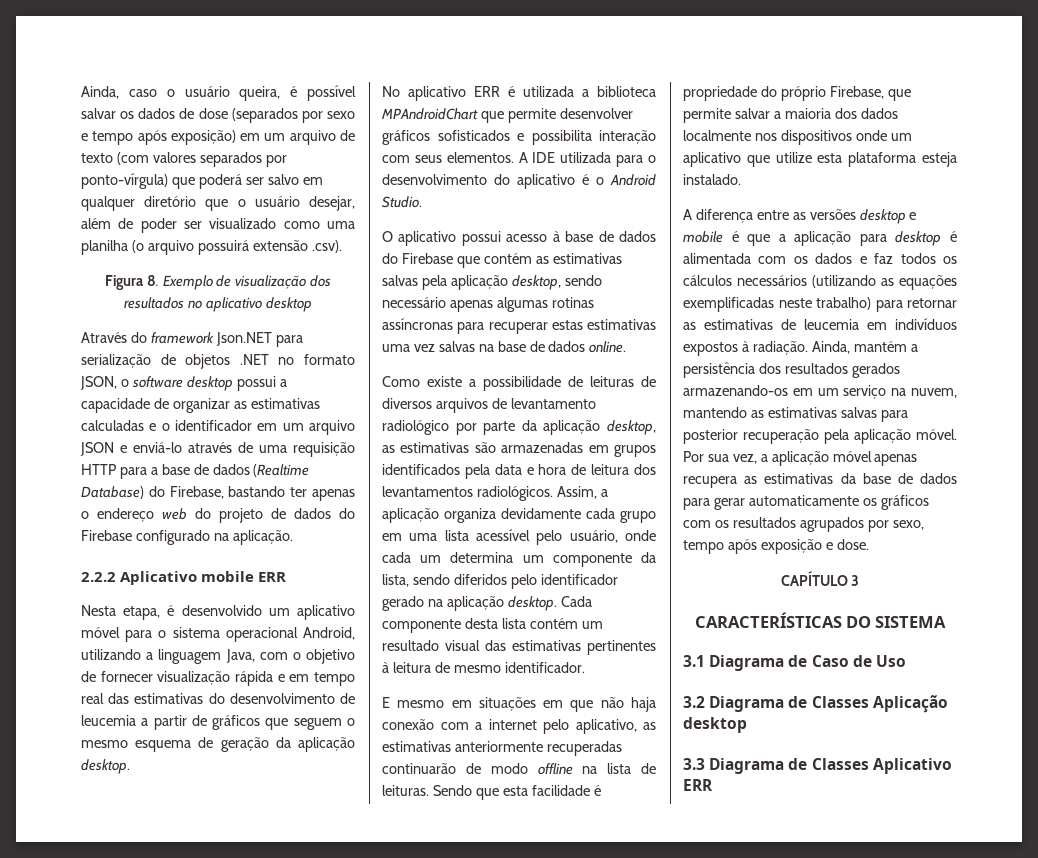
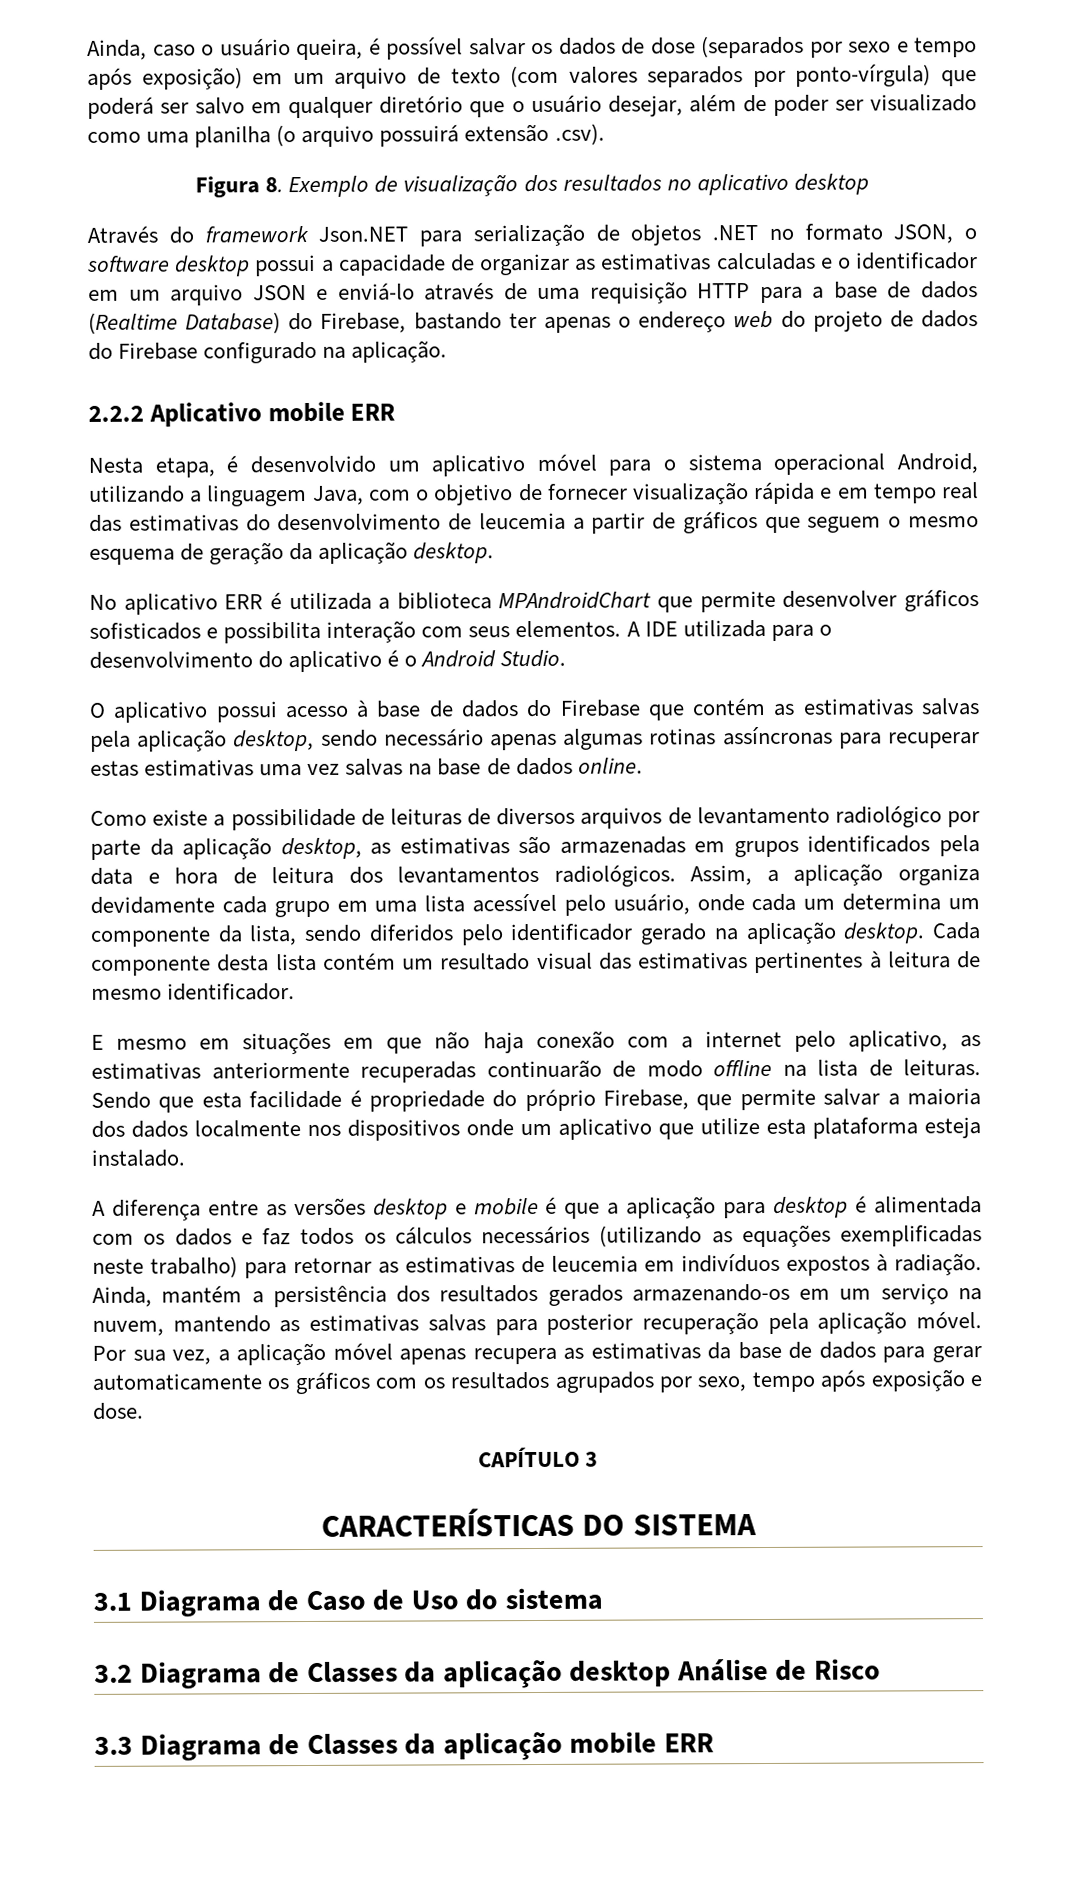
- 3.1 Diagrama de Caso de Uso
+ 3.1 Diagrama de Caso de Uso do sistema
- 3.2 Diagrama de Classes Aplicação desktop
+ 3.2 Diagrama de Classes da aplicação desktop Análise de Risco
- 3.3 Diagrama de Classes Aplicativo ERR
+ 3.3 Diagrama de Classes da aplicação mobile ERR

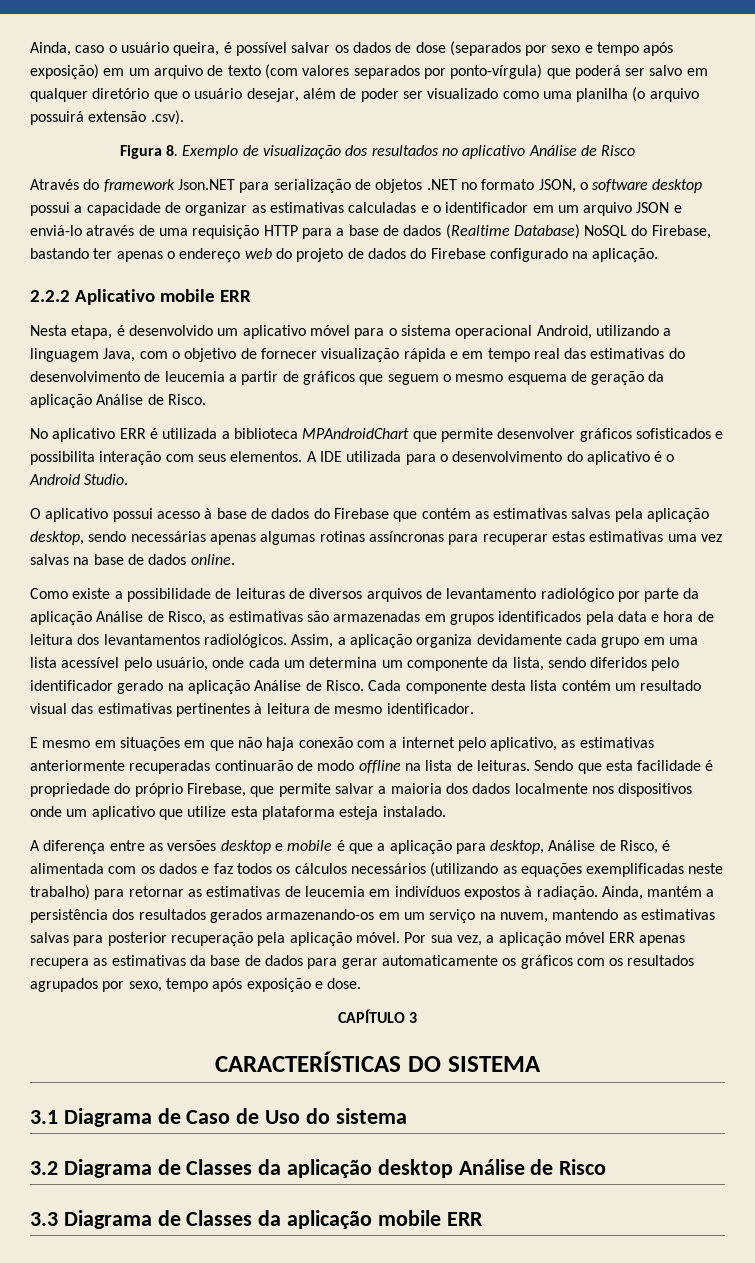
- Figura 8. Exemplo de visualização dos resultados no aplicativo desktop
+ Figura 8. Exemplo de visualização dos resultados no aplicativo Análise de Risco
- Através do framework Json.NET para serialização de objetos .NET no formato JSON, o software desktop possui a capacidade de organizar as estimativas calculadas e o identificador em um arquivo JSON e enviá-lo através de uma requisição HTTP para a base de dados (Realtime Database) do Firebase, bastando ter apenas o endereço web do projeto de dados do Firebase configurado na aplicação.
+ Através do framework Json.NET para serialização de objetos .NET no formato JSON, o software desktop possui a capacidade de organizar as estimativas calculadas e o identificador em um arquivo JSON e enviá-lo através de uma requisição HTTP para a base de dados (Realtime Database) NoSQL do Firebase, bastando ter apenas o endereço web do projeto de dados do Firebase configurado na aplicação.
- Nesta etapa, é desenvolvido um aplicativo móvel para o sistema operacional Android, utilizando a linguagem Java, com o objetivo de fornecer visualização rápida e em tempo real das estimativas do desenvolvimento de leucemia a partir de gráficos que seguem o mesmo esquema de geração da aplicação desktop.
+ Nesta etapa, é desenvolvido um aplicativo móvel para o sistema operacional Android, utilizando a linguagem Java, com o objetivo de fornecer visualização rápida e em tempo real das estimativas do desenvolvimento de leucemia a partir de gráficos que seguem o mesmo esquema de geração da aplicação Análise de Risco.
- O aplicativo possui acesso à base de dados do Firebase que contém as estimativas salvas pela aplicação desktop, sendo necessário apenas algumas rotinas assíncronas para recuperar estas estimativas uma vez salvas na base de dados online.
+ O aplicativo possui acesso à base de dados do Firebase que contém as estimativas salvas pela aplicação desktop, sendo necessárias apenas algumas rotinas assíncronas para recuperar estas estimativas uma vez salvas na base de dados online.
- Como existe a possibilidade de leituras de diversos arquivos de levantamento radiológico por parte da aplicação desktop, as estimativas são armazenadas em grupos identificados pela data e hora de leitura dos levantamentos radiológicos.
+ Como existe a possibilidade de leituras de diversos arquivos de levantamento radiológico por parte da aplicação Análise de Risco, as estimativas são armazenadas em grupos identificados pela data e hora de leitura dos levantamentos radiológicos.
- Assim, a aplicação organiza devidamente cada grupo em uma lista acessível pelo usuário, onde cada um determina um componente da lista, sendo diferidos pelo identificador gerado na aplicação desktop.
+ Assim, a aplicação organiza devidamente cada grupo em uma lista acessível pelo usuário, onde cada um determina um componente da lista, sendo diferidos pelo identificador gerado na aplicação Análise de Risco.
- A diferença entre as versões desktop e mobile é que a aplicação para desktop é alimentada com os dados e faz todos os cálculos necessários (utilizando as equações exemplificadas neste trabalho) para retornar as estimativas de leucemia em indivíduos expostos à radiação.
+ A diferença entre as versões desktop e mobile é que a aplicação para desktop, Análise de Risco, é alimentada com os dados e faz todos os cálculos necessários (utilizando as equações exemplificadas neste trabalho) para retornar as estimativas de leucemia em indivíduos expostos à radiação.
- Por sua vez, a aplicação móvel apenas recupera as estimativas da base de dados para gerar automaticamente os gráficos com os resultados agrupados por sexo, tempo após exposição e dose.
+ Por sua vez, a aplicação móvel ERR apenas recupera as estimativas da base de dados para gerar automaticamente os gráficos com os resultados agrupados por sexo, tempo após exposição e dose.

